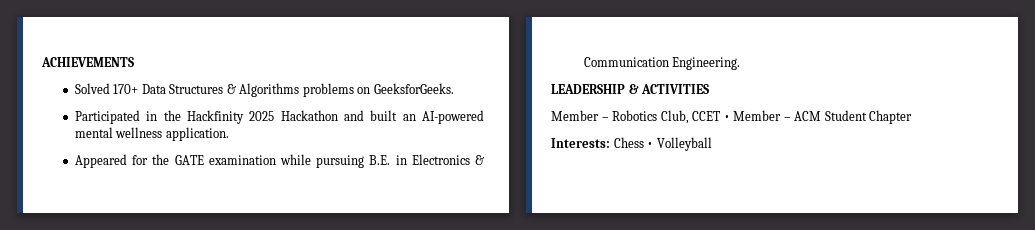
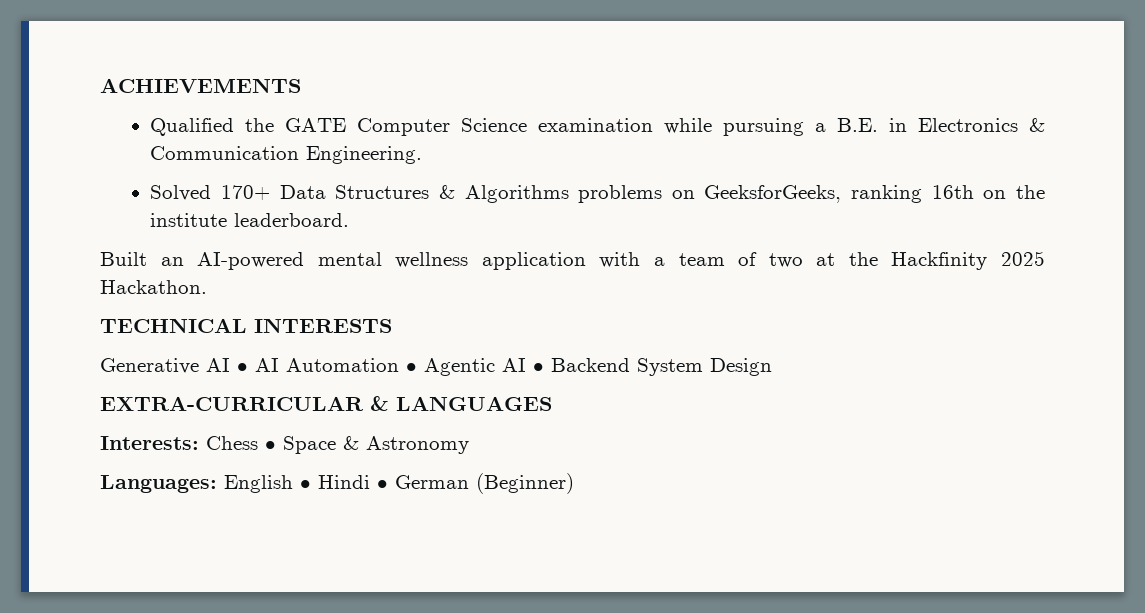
+ Qualified the GATE Computer Science examination while pursuing a B.E. in Electronics & Communication Engineering.
- Solved 170+ Data Structures & Algorithms problems on GeeksforGeeks.
- Participated in the Hackfinity 2025 Hackathon and built an AI-powered mental wellness application.
- Appeared for the GATE examination while pursuing B.E. in Electronics & Communication Engineering.
- LEADERSHIP & ACTIVITIES
- Member – Robotics Club, CCET • Member – ACM Student Chapter
- Interests: Chess • Volleyball
+ Solved 170+ Data Structures & Algorithms problems on GeeksforGeeks, ranking 16th on the institute leaderboard.
+ Built an AI-powered mental wellness application with a team of two at the Hackfinity 2025 Hackathon.
+ TECHNICAL INTERESTS
+ Generative AI • AI Automation • Agentic AI • Backend System Design
+ EXTRA-CURRICULAR & LANGUAGES
+ Interests: Chess • Space & Astronomy
+ Languages: English • Hindi • German (Beginner)

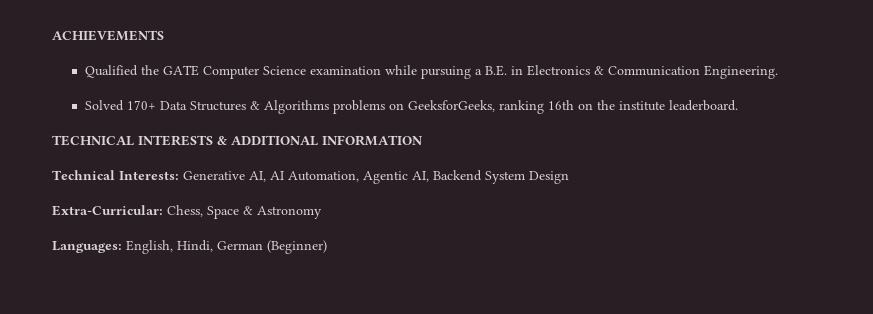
- Built an AI-powered mental wellness application with a team of two at the Hackfinity 2025 Hackathon.
- TECHNICAL INTERESTS
- Generative AI • AI Automation • Agentic AI • Backend System Design
- EXTRA-CURRICULAR & LANGUAGES
- Interests: Chess • Space & Astronomy
+ TECHNICAL INTERESTS & ADDITIONAL INFORMATION
+ Technical Interests: Generative AI, AI Automation, Agentic AI, Backend System Design
+ Extra-Curricular: Chess, Space & Astronomy
- Languages: English • Hindi • German (Beginner)
+ Languages: English, Hindi, German (Beginner)

